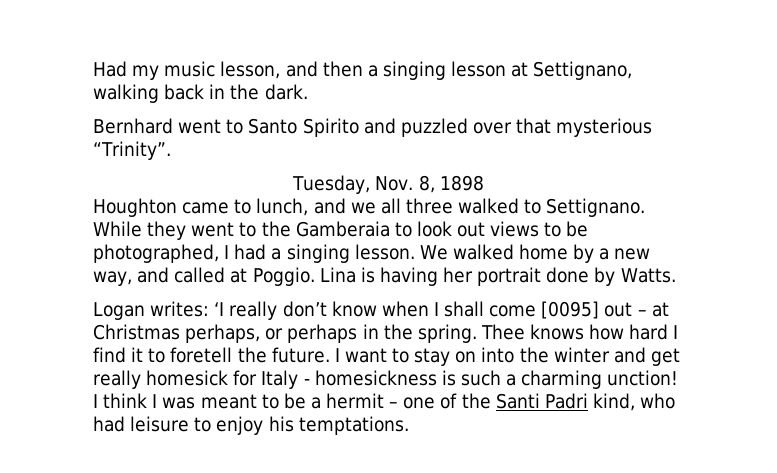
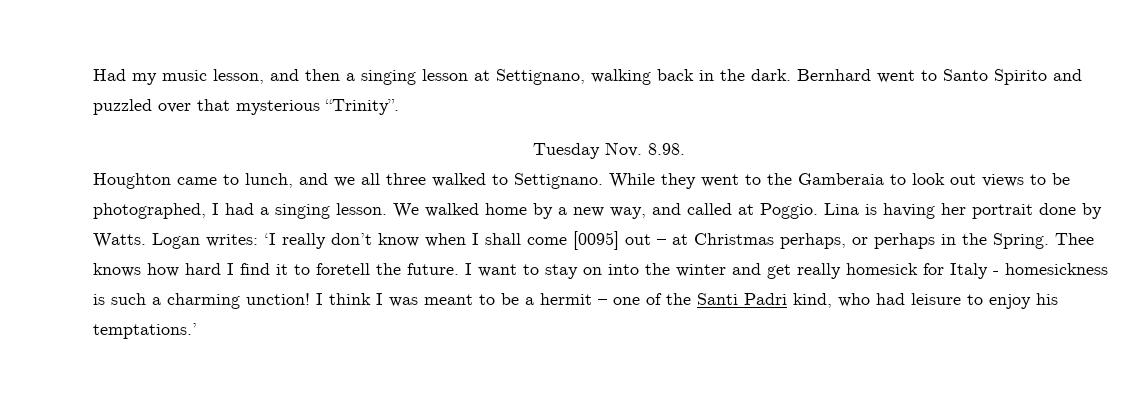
- Had my music lesson, and then a singing lesson at Settignano, walking back in the dark.
- Bernhard went to Santo Spirito and puzzled over that mysterious “Trinity”.
+ Had my music lesson, and then a singing lesson at Settignano, walking back in the dark. Bernhard went to Santo Spirito and puzzled over that mysterious “Trinity”.
- Tuesday, Nov. 8, 1898
+ Tuesday Nov. 8.98.
- Lina is having her portrait done by Watts.
- Logan writes: ‘I really don’t know when I shall come [0095] out – at Christmas perhaps, or perhaps in the spring.
+ Lina is having her portrait done by Watts. Logan writes: ‘I really don’t know when I shall come [0095] out – at Christmas perhaps, or perhaps in the Spring.
- I think I was meant to be a hermit – one of the Santi Padri kind, who had leisure to enjoy his temptations.
+ I think I was meant to be a hermit – one of the Santi Padri kind, who had leisure to enjoy his temptations.’

